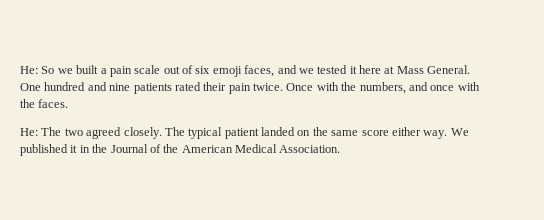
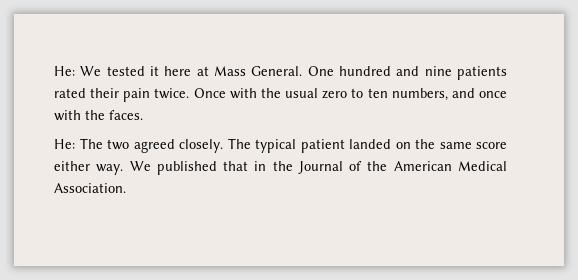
- He: So we built a pain scale out of six emoji faces, and we tested it here at Mass General.
+ He: We tested it here at Mass General.
- Once with the numbers, and once with the faces.
+ Once with the usual zero to ten numbers, and once with the faces.
- We published it in the Journal of the American Medical Association.
+ We published that in the Journal of the American Medical Association.

